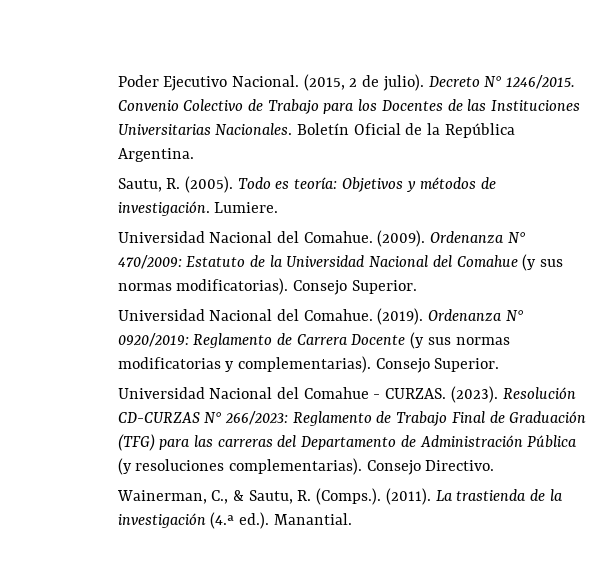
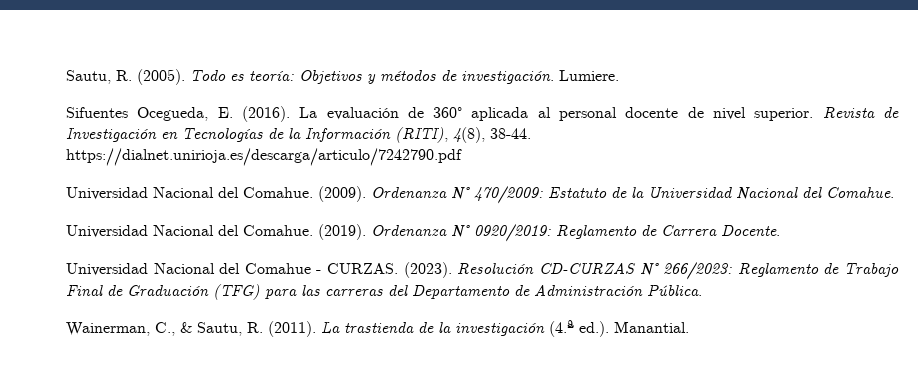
- Poder Ejecutivo Nacional. (2015, 2 de julio). Decreto N° 1246/2015. Convenio Colectivo de Trabajo para los Docentes de las Instituciones Universitarias Nacionales. Boletín Oficial de la República Argentina.
+ Sifuentes Ocegueda, E. (2016). La evaluación de 360° aplicada al personal docente de nivel superior. Revista de Investigación en Tecnologías de la Información (RITI), 4(8), 38-44. https://dialnet.unirioja.es/descarga/articulo/7242790.pdf
- Ordenanza N° 470/2009: Estatuto de la Universidad Nacional del Comahue (y sus normas modificatorias). Consejo Superior.
+ Ordenanza N° 470/2009: Estatuto de la Universidad Nacional del Comahue.
- Ordenanza N° 0920/2019: Reglamento de Carrera Docente (y sus normas modificatorias y complementarias). Consejo Superior.
+ Ordenanza N° 0920/2019: Reglamento de Carrera Docente.
- Resolución CD-CURZAS N° 266/2023: Reglamento de Trabajo Final de Graduación (TFG) para las carreras del Departamento de Administración Pública (y resoluciones complementarias). Consejo Directivo.
+ Resolución CD-CURZAS N° 266/2023: Reglamento de Trabajo Final de Graduación (TFG) para las carreras del Departamento de Administración Pública.
- Wainerman, C., & Sautu, R. (Comps.). (2011).
+ Wainerman, C., & Sautu, R. (2011).

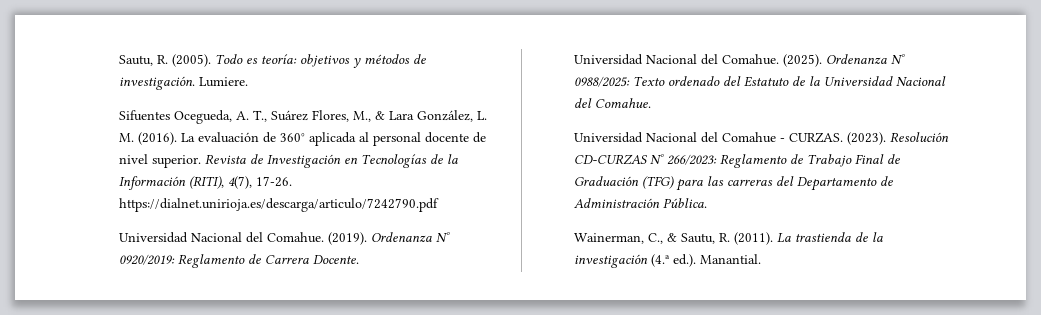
- Todo es teoría: Objetivos y métodos de investigación.
+ Todo es teoría: objetivos y métodos de investigación.
- Sifuentes Ocegueda, E. (2016).
+ Sifuentes Ocegueda, A. T., Suárez Flores, M., & Lara González, L. M. (2016).
- Revista de Investigación en Tecnologías de la Información (RITI), 4(8), 38-44. https://dialnet.unirioja.es/descarga/articulo/7242790.pdf
+ Revista de Investigación en Tecnologías de la Información (RITI), 4(7), 17-26. https://dialnet.unirioja.es/descarga/articulo/7242790.pdf
- Universidad Nacional del Comahue. (2009). Ordenanza N° 470/2009: Estatuto de la Universidad Nacional del Comahue.
+ Universidad Nacional del Comahue. (2025). Ordenanza N° 0988/2025: Texto ordenado del Estatuto de la Universidad Nacional del Comahue.

